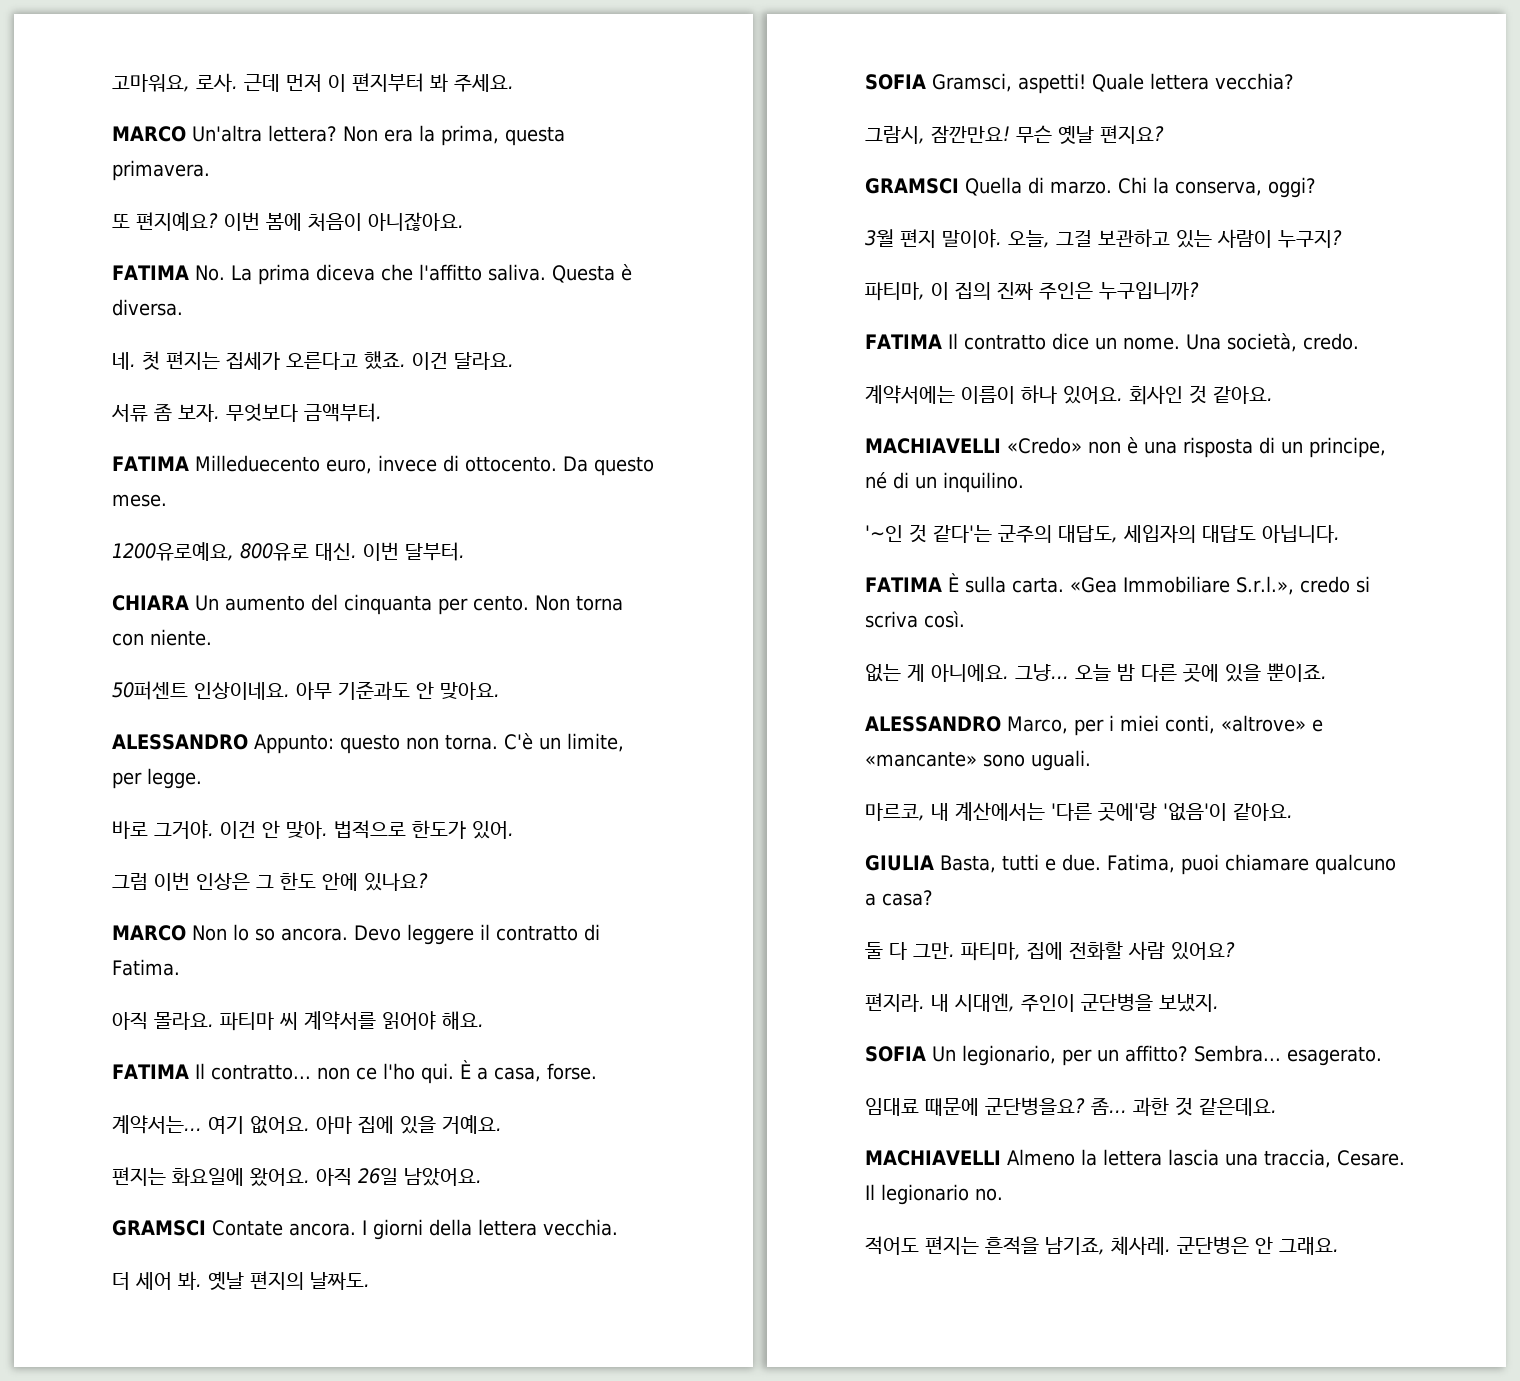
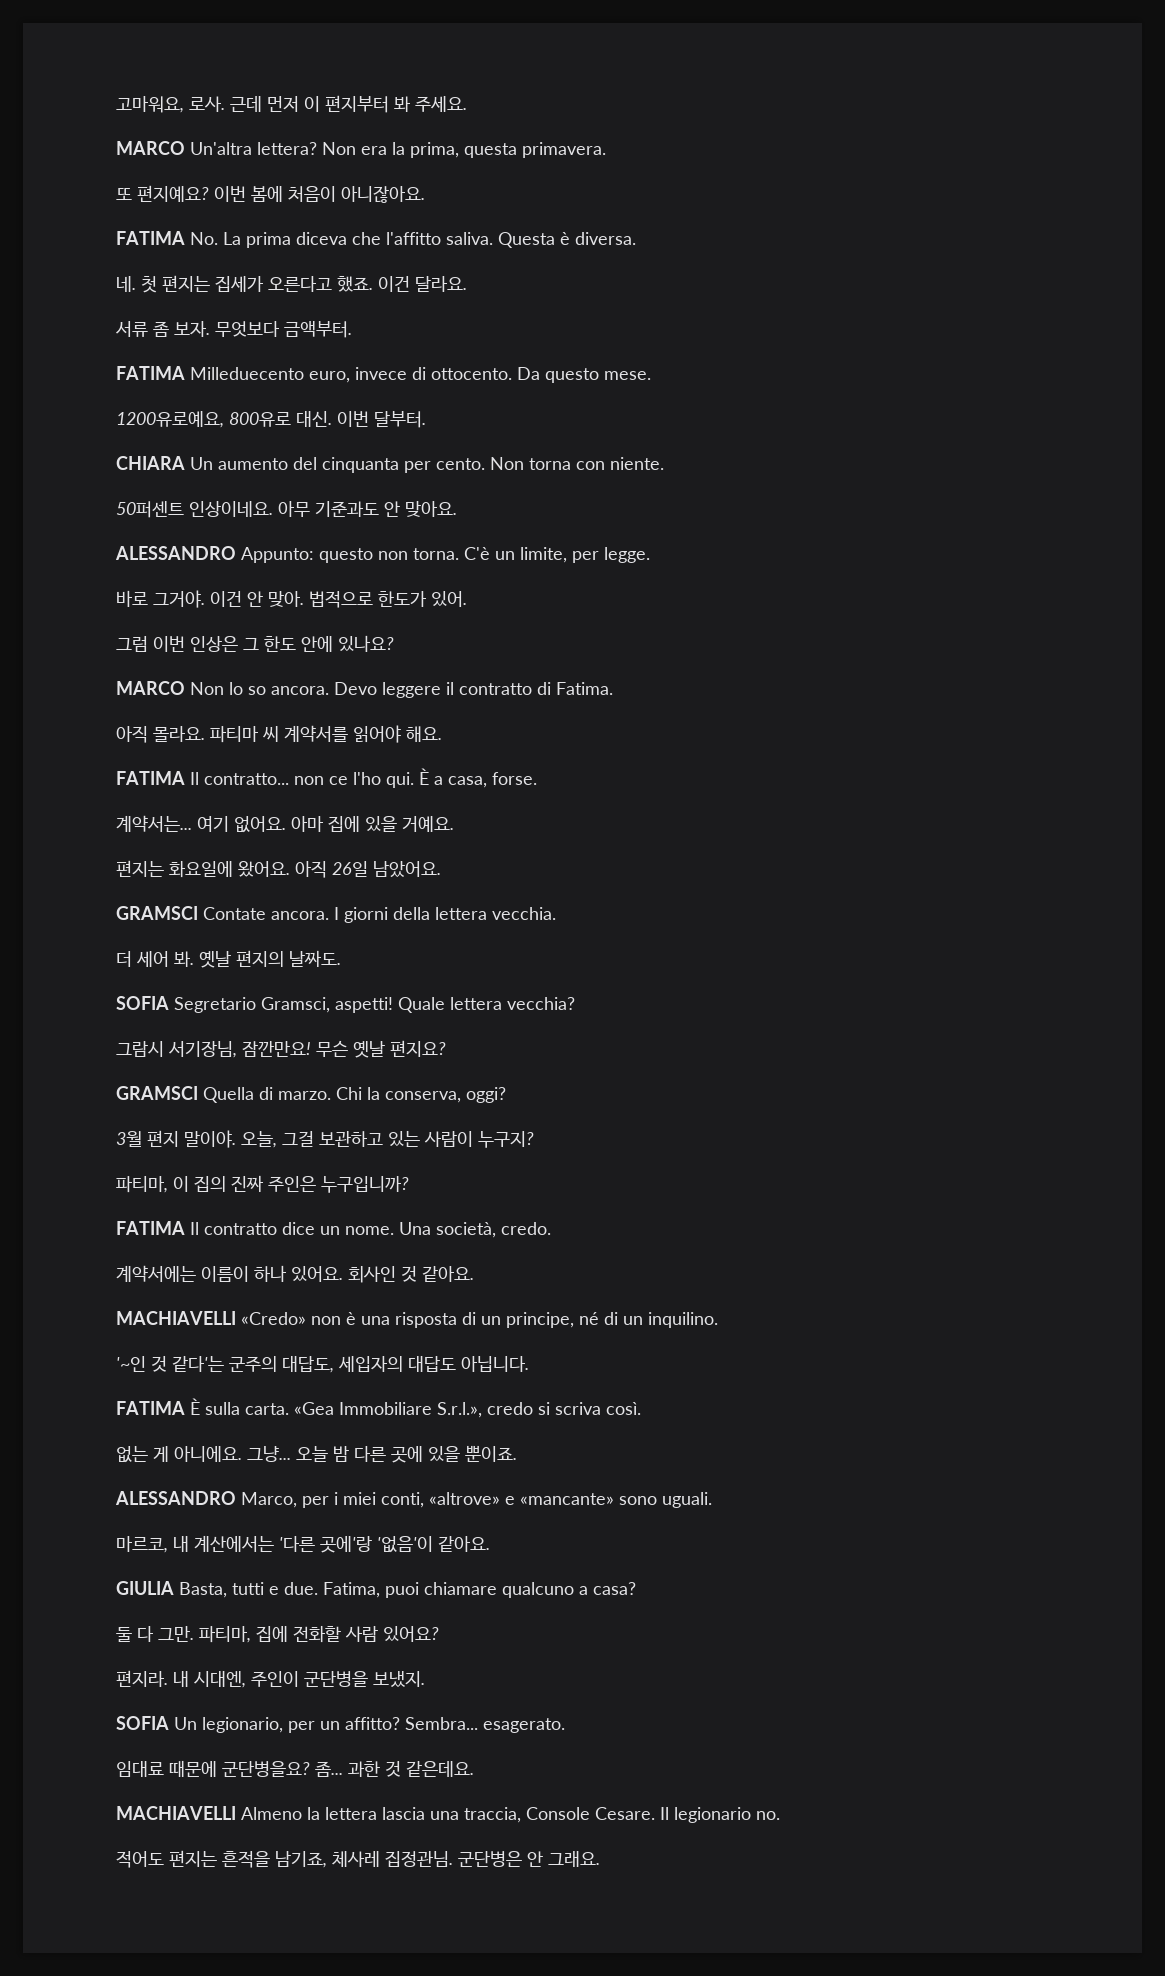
- SOFIA Gramsci, aspetti!
+ SOFIA Segretario Gramsci, aspetti!
- 그람시, 잠깐만요!
+ 그람시 서기장님, 잠깐만요!
- MACHIAVELLI Almeno la lettera lascia una traccia, Cesare.
+ MACHIAVELLI Almeno la lettera lascia una traccia, Console Cesare.
- 적어도 편지는 흔적을 남기죠, 체사레.
+ 적어도 편지는 흔적을 남기죠, 체사레 집정관님.

